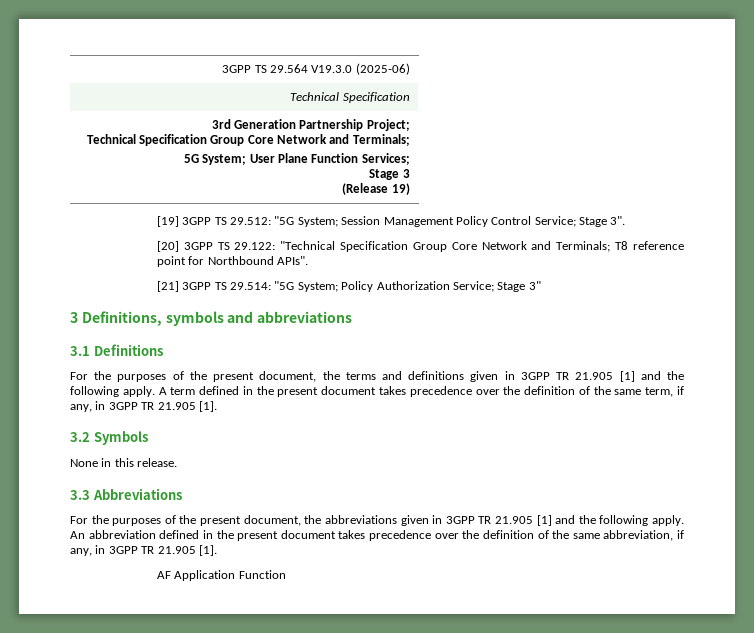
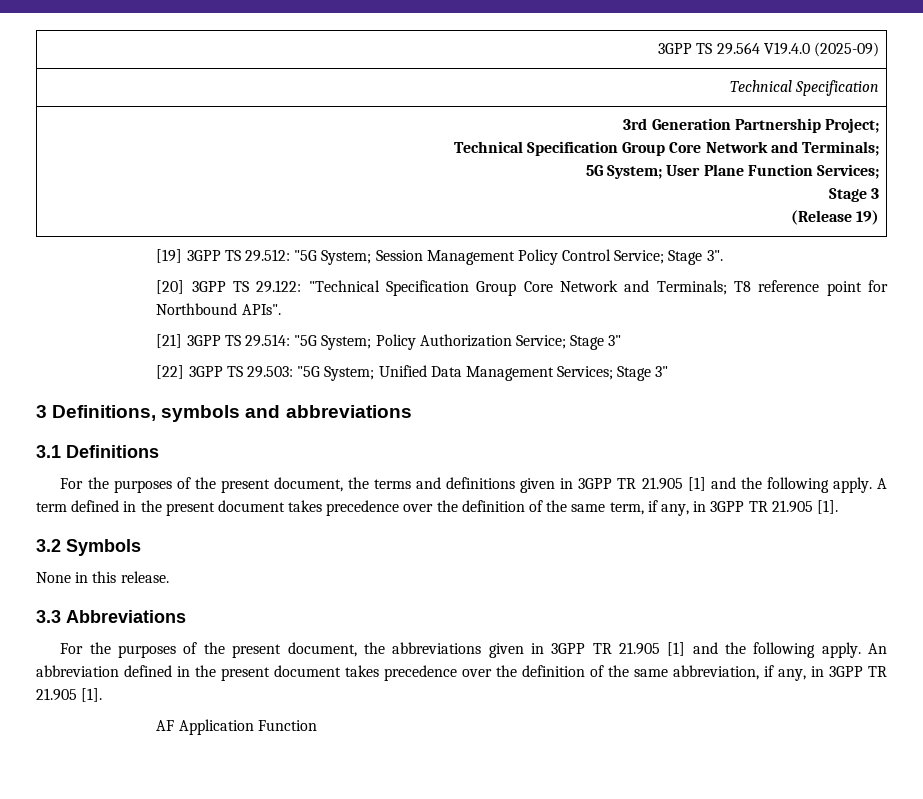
- 3GPP TS 29.564 V19.3.0 (2025-06)
+ 3GPP TS 29.564 V19.4.0 (2025-09)
+ [22] 3GPP TS 29.503: "5G System; Unified Data Management Services; Stage 3"

